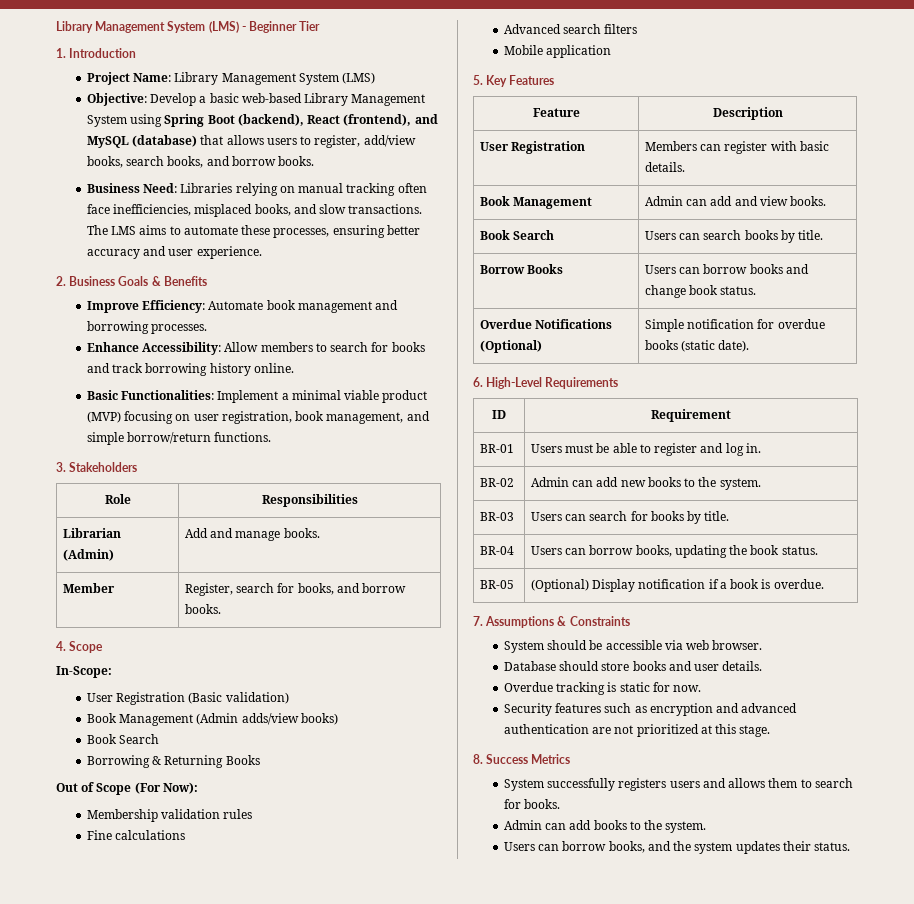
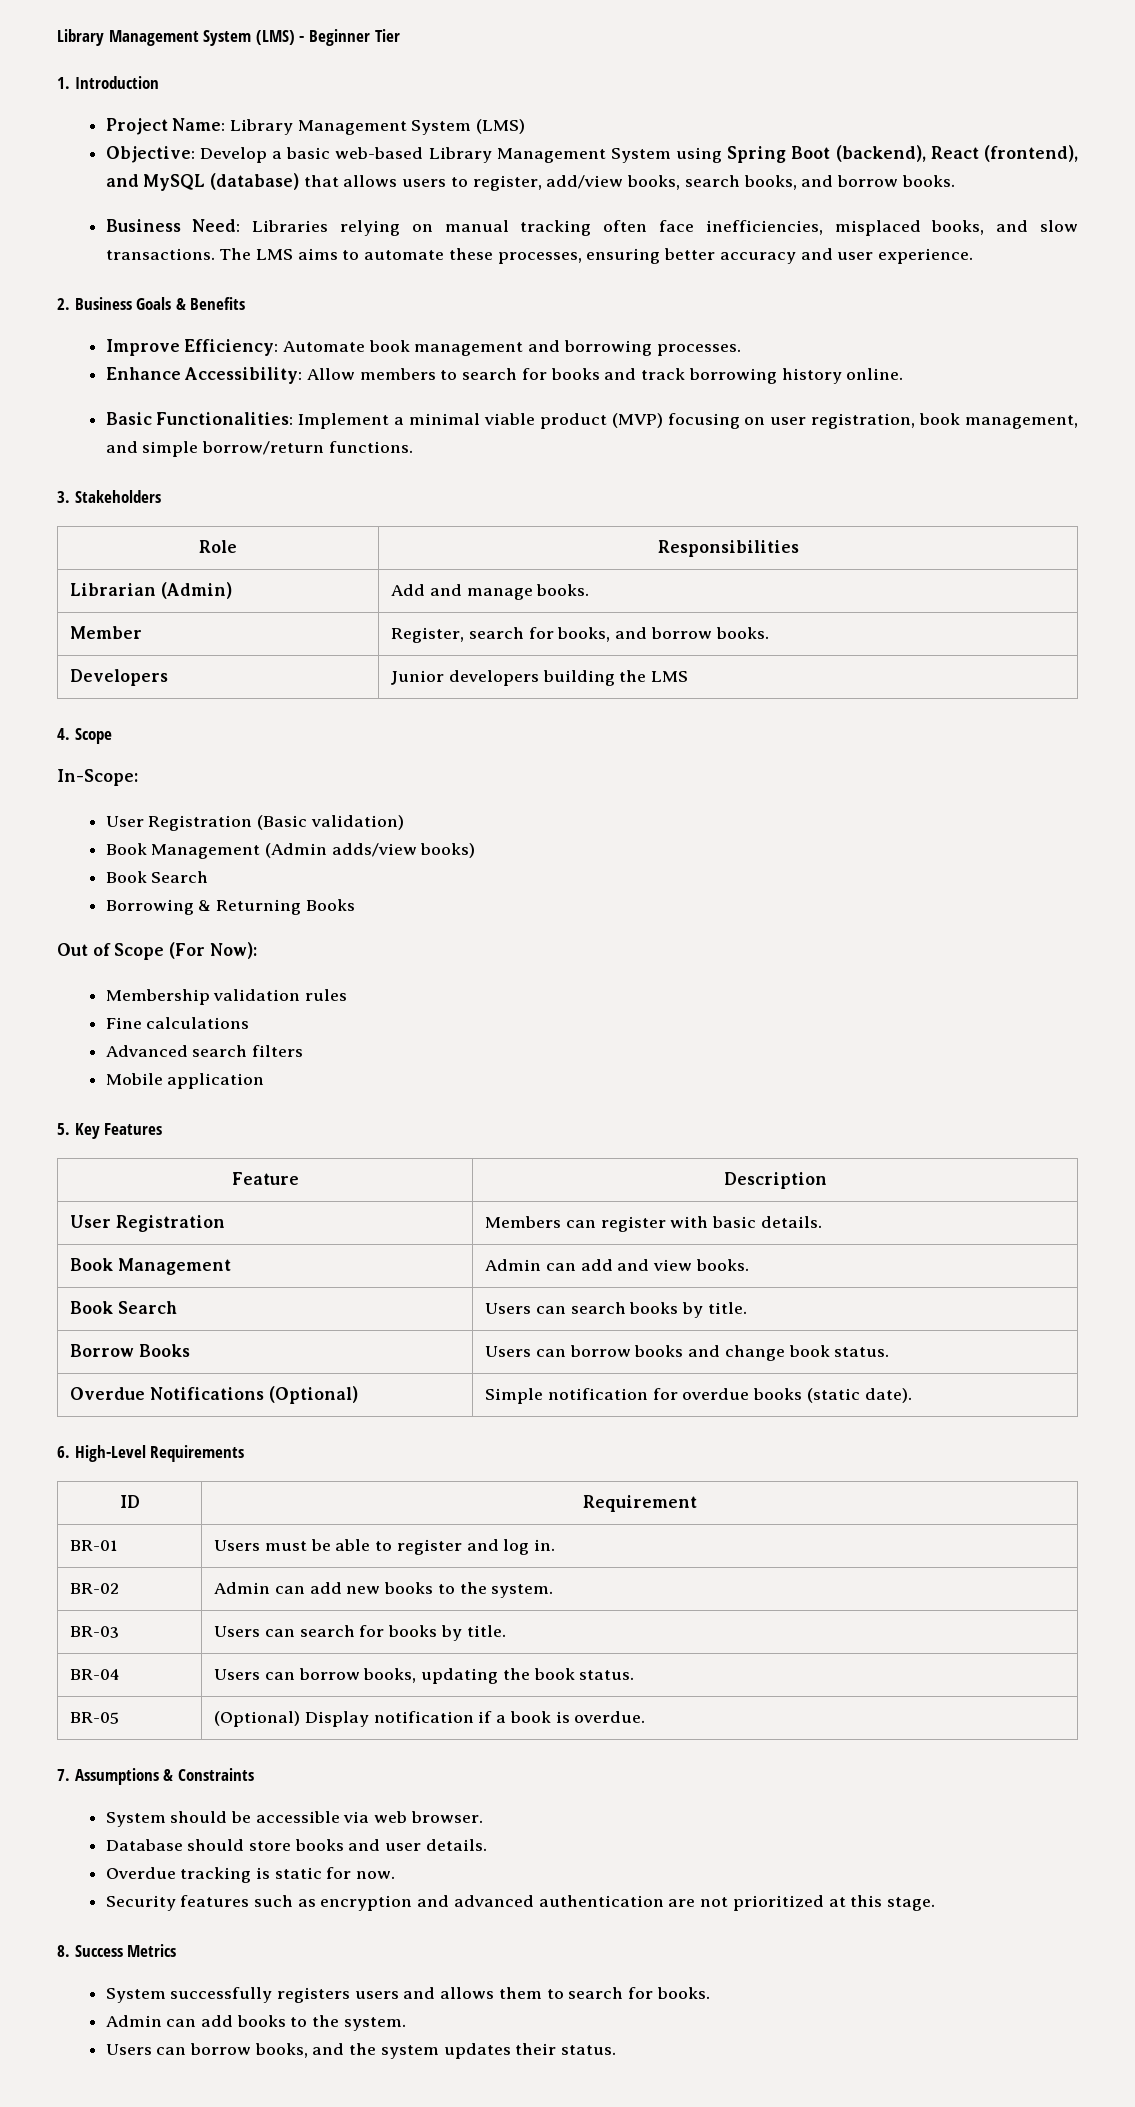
+ Developers | Junior developers building the LMS

